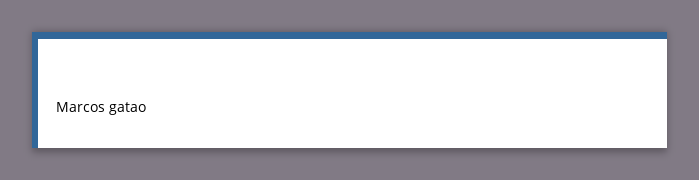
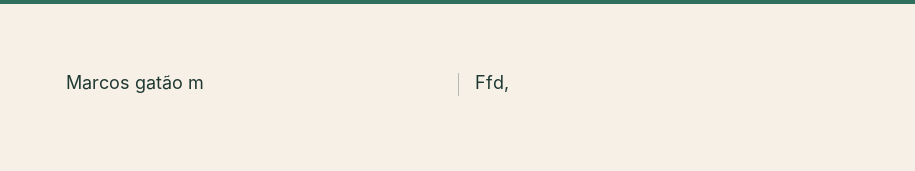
- Marcos gatao
+ Marcos gatão m
+ Ffd,

